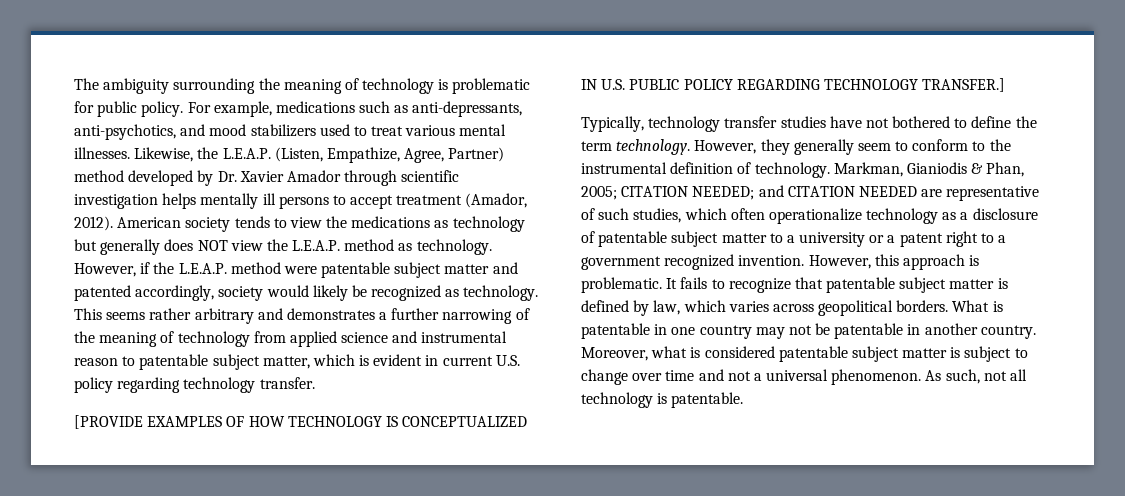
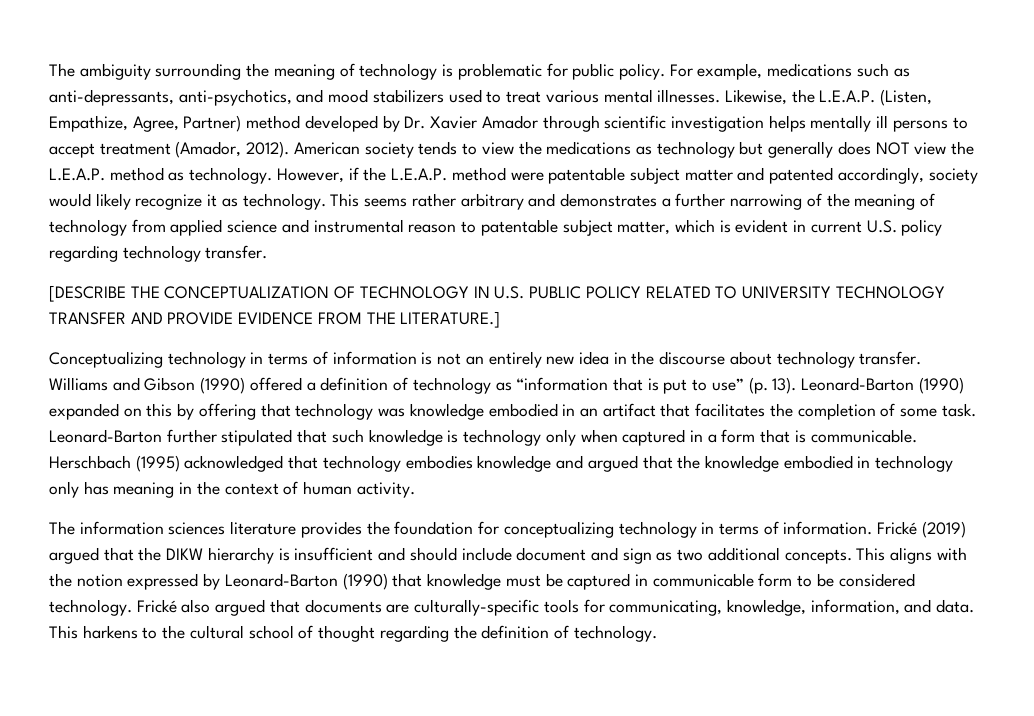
- However, if the L.E.A.P. method were patentable subject matter and patented accordingly, society would likely be recognized as technology.
+ However, if the L.E.A.P. method were patentable subject matter and patented accordingly, society would likely recognize it as technology.
- [PROVIDE EXAMPLES OF HOW TECHNOLOGY IS CONCEPTUALIZED IN U.S. PUBLIC POLICY REGARDING TECHNOLOGY TRANSFER.]
- Typically, technology transfer studies have not bothered to define the term technology. However, they generally seem to conform to the instrumental definition of technology. Markman, Gianiodis & Phan, 2005; CITATION NEEDED; and CITATION NEEDED are representative of such studies, which often operationalize technology as a disclosure of patentable subject matter to a university or a patent right to a government recognized invention. However, this approach is problematic. It fails to recognize that patentable subject matter is defined by law, which varies across geopolitical borders. What is patentable in one country may not be patentable in another country. Moreover, what is considered patentable subject matter is subject to change over time and not a universal phenomenon. As such, not all technology is patentable.
+ [DESCRIBE THE CONCEPTUALIZATION OF TECHNOLOGY IN U.S. PUBLIC POLICY RELATED TO UNIVERSITY TECHNOLOGY TRANSFER AND PROVIDE EVIDENCE FROM THE LITERATURE.]
+ Conceptualizing technology in terms of information is not an entirely new idea in the discourse about technology transfer. Williams and Gibson (1990) offered a definition of technology as “information that is put to use” (p. 13). Leonard-Barton (1990) expanded on this by offering that technology was knowledge embodied in an artifact that facilitates the completion of some task. Leonard-Barton further stipulated that such knowledge is technology only when captured in a form that is communicable. Herschbach (1995) acknowledged that technology embodies knowledge and argued that the knowledge embodied in technology only has meaning in the context of human activity.
+ The information sciences literature provides the foundation for conceptualizing technology in terms of information. Frické (2019) argued that the DIKW hierarchy is insufficient and should include document and sign as two additional concepts. This aligns with the notion expressed by Leonard-Barton (1990) that knowledge must be captured in communicable form to be considered technology. Frické also argued that documents are culturally-specific tools for communicating, knowledge, information, and data. This harkens to the cultural school of thought regarding the definition of technology.

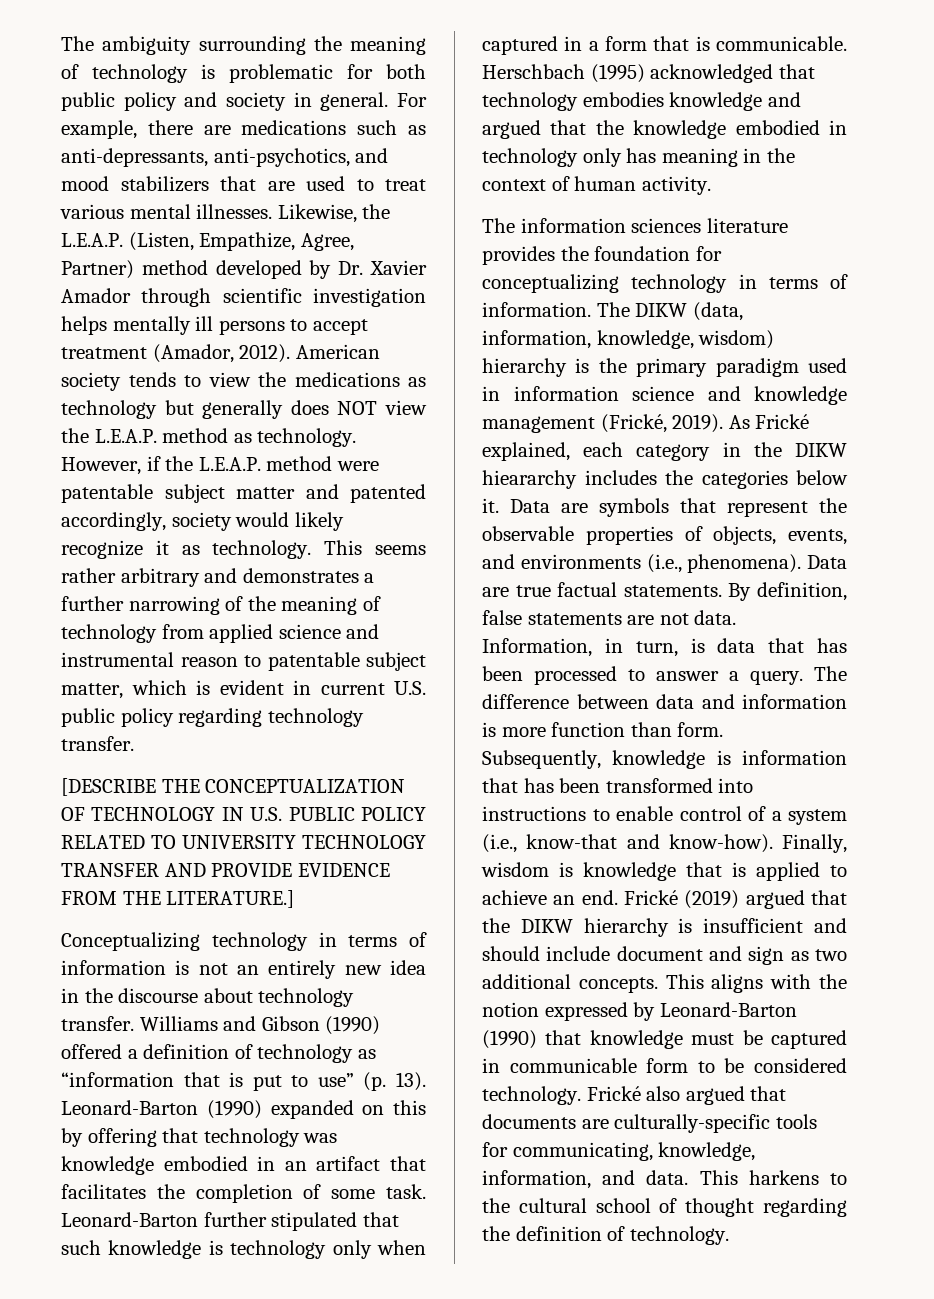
- The ambiguity surrounding the meaning of technology is problematic for public policy. For example, medications such as anti-depressants, anti-psychotics, and mood stabilizers used to treat various mental illnesses.
+ The ambiguity surrounding the meaning of technology is problematic for both public policy and society in general. For example, there are medications such as anti-depressants, anti-psychotics, and mood stabilizers that are used to treat various mental illnesses.
- This seems rather arbitrary and demonstrates a further narrowing of the meaning of technology from applied science and instrumental reason to patentable subject matter, which is evident in current U.S. policy regarding technology transfer.
+ This seems rather arbitrary and demonstrates a further narrowing of the meaning of technology from applied science and instrumental reason to patentable subject matter, which is evident in current U.S. public policy regarding technology transfer.
+ The DIKW (data, information, knowledge, wisdom) hierarchy is the primary paradigm used in information science and knowledge management (Frické, 2019). As Frické explained, each category in the DIKW hieararchy includes the categories below it. Data are symbols that represent the observable properties of objects, events, and environments (i.e., phenomena). Data are true factual statements. By definition, false statements are not data. Information, in turn, is data that has been processed to answer a query. The difference between data and information is more function than form. Subsequently, knowledge is information that has been transformed into instructions to enable control of a system (i.e., know-that and know-how). Finally, wisdom is knowledge that is applied to achieve an end.

